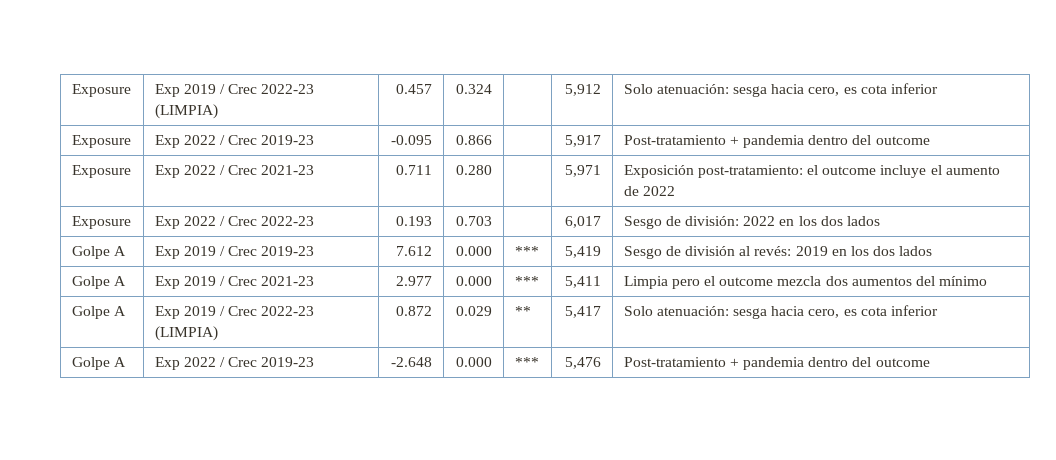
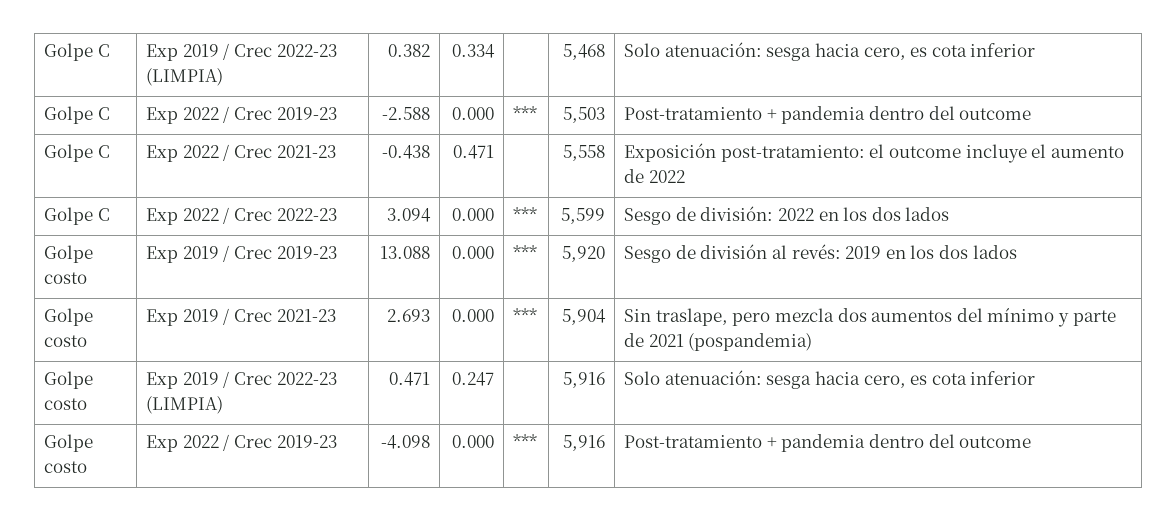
- Exposure | Exp 2019 / Crec 2022-23 (LIMPIA) | 0.457 | 0.324 | | 5,912 | Solo atenuación: sesga hacia cero, es cota inferior
- Exposure | Exp 2022 / Crec 2019-23 | -0.095 | 0.866 | | 5,917 | Post-tratamiento + pandemia dentro del outcome
+ Golpe C | Exp 2019 / Crec 2022-23 (LIMPIA) | 0.382 | 0.334 | | 5,468 | Solo atenuación: sesga hacia cero, es cota inferior
+ Golpe C | Exp 2022 / Crec 2019-23 | -2.588 | 0.000 | *** | 5,503 | Post-tratamiento + pandemia dentro del outcome
- Exposure | Exp 2022 / Crec 2021-23 | 0.711 | 0.280 | | 5,971 | Exposición post-tratamiento: el outcome incluye el aumento de 2022
+ Golpe C | Exp 2022 / Crec 2021-23 | -0.438 | 0.471 | | 5,558 | Exposición post-tratamiento: el outcome incluye el aumento de 2022
- Exposure | Exp 2022 / Crec 2022-23 | 0.193 | 0.703 | | 6,017 | Sesgo de división: 2022 en los dos lados
+ Golpe C | Exp 2022 / Crec 2022-23 | 3.094 | 0.000 | *** | 5,599 | Sesgo de división: 2022 en los dos lados
- Golpe A | Exp 2019 / Crec 2019-23 | 7.612 | 0.000 | *** | 5,419 | Sesgo de división al revés: 2019 en los dos lados
+ Golpe costo | Exp 2019 / Crec 2019-23 | 13.088 | 0.000 | *** | 5,920 | Sesgo de división al revés: 2019 en los dos lados
- Golpe A | Exp 2019 / Crec 2021-23 | 2.977 | 0.000 | *** | 5,411 | Limpia pero el outcome mezcla dos aumentos del mínimo
- Golpe A | Exp 2019 / Crec 2022-23 (LIMPIA) | 0.872 | 0.029 | ** | 5,417 | Solo atenuación: sesga hacia cero, es cota inferior
- Golpe A | Exp 2022 / Crec 2019-23 | -2.648 | 0.000 | *** | 5,476 | Post-tratamiento + pandemia dentro del outcome
+ Golpe costo | Exp 2019 / Crec 2021-23 | 2.693 | 0.000 | *** | 5,904 | Sin traslape, pero mezcla dos aumentos del mínimo y parte de 2021 (pospandemia)
+ Golpe costo | Exp 2019 / Crec 2022-23 (LIMPIA) | 0.471 | 0.247 | | 5,916 | Solo atenuación: sesga hacia cero, es cota inferior
+ Golpe costo | Exp 2022 / Crec 2019-23 | -4.098 | 0.000 | *** | 5,916 | Post-tratamiento + pandemia dentro del outcome

